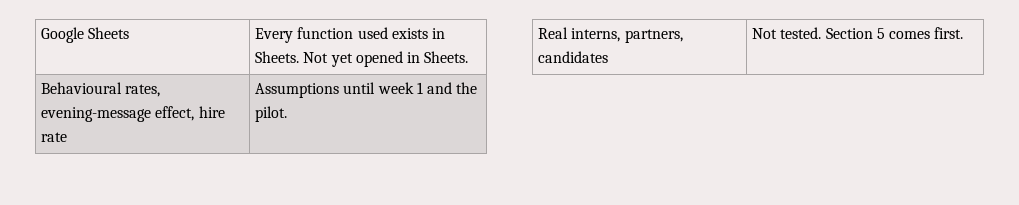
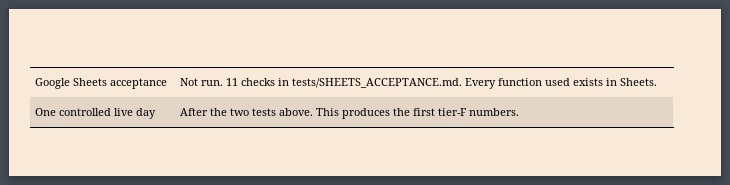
- Google Sheets | Every function used exists in Sheets. Not yet opened in Sheets.
- Behavioural rates, evening-message effect, hire rate | Assumptions until week 1 and the pilot.
- Real interns, partners, candidates | Not tested. Section 5 comes first.
+ Google Sheets acceptance | Not run. 11 checks in tests/SHEETS_ACCEPTANCE.md. Every function used exists in Sheets.
+ One controlled live day | After the two tests above. This produces the first tier-F numbers.

